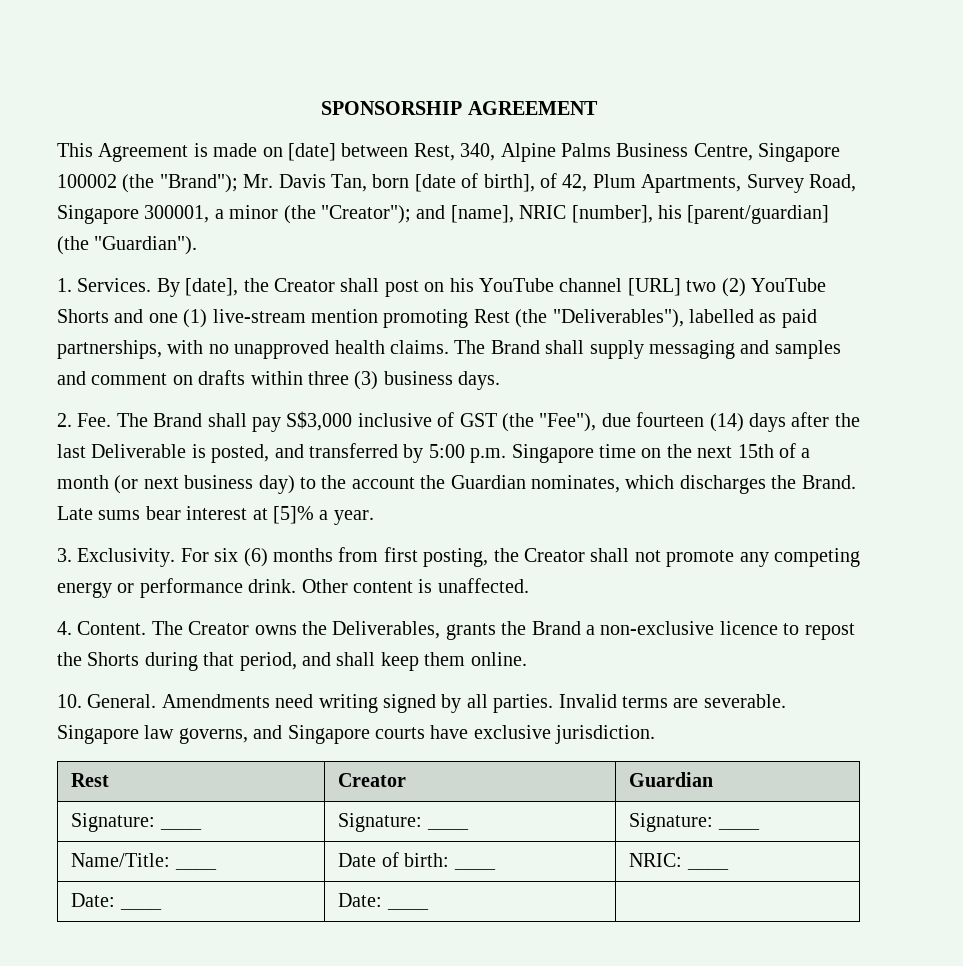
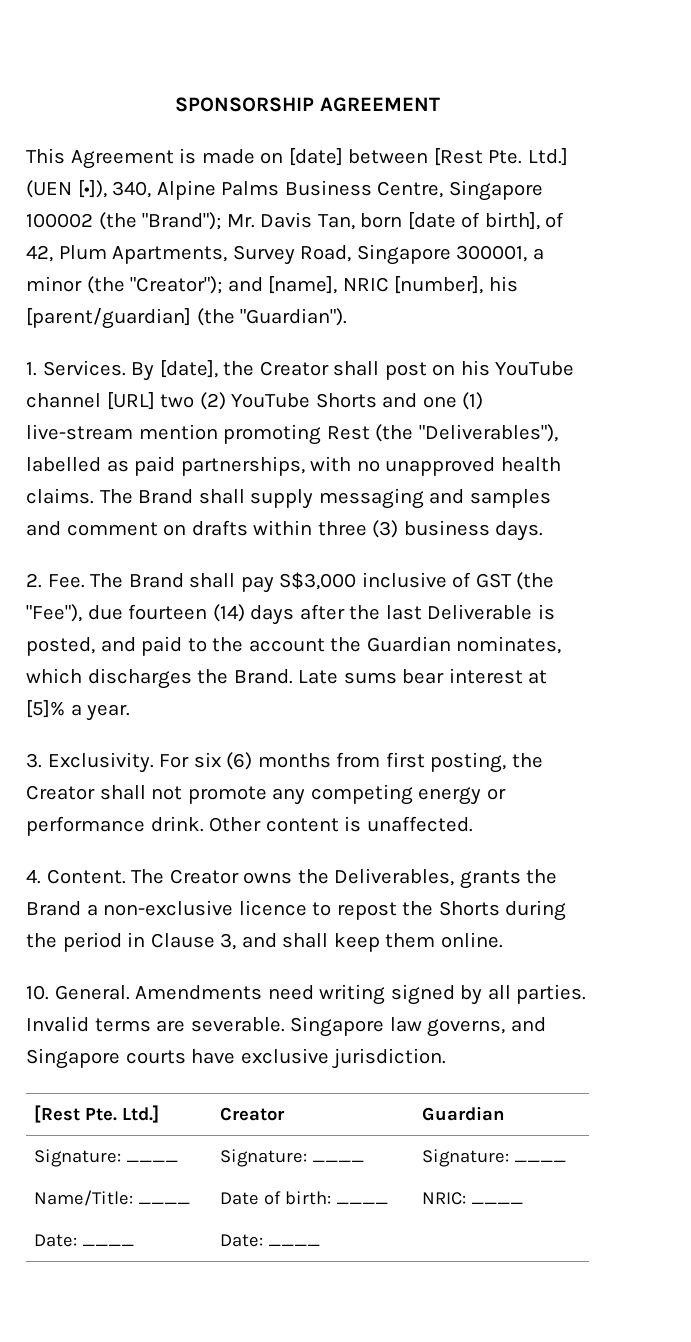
- This Agreement is made on [date] between Rest, 340, Alpine Palms Business Centre, Singapore 100002 (the "Brand"); Mr. Davis Tan, born [date of birth], of 42, Plum Apartments, Survey Road, Singapore 300001, a minor (the "Creator"); and [name], NRIC [number], his [parent/guardian] (the "Guardian").
+ This Agreement is made on [date] between [Rest Pte. Ltd.] (UEN [•]), 340, Alpine Palms Business Centre, Singapore 100002 (the "Brand"); Mr. Davis Tan, born [date of birth], of 42, Plum Apartments, Survey Road, Singapore 300001, a minor (the "Creator"); and [name], NRIC [number], his [parent/guardian] (the "Guardian").
- 2. Fee. The Brand shall pay S$3,000 inclusive of GST (the "Fee"), due fourteen (14) days after the last Deliverable is posted, and transferred by 5:00 p.m. Singapore time on the next 15th of a month (or next business day) to the account the Guardian nominates, which discharges the Brand.
+ 2. Fee. The Brand shall pay S$3,000 inclusive of GST (the "Fee"), due fourteen (14) days after the last Deliverable is posted, and paid to the account the Guardian nominates, which discharges the Brand.
- The Creator owns the Deliverables, grants the Brand a non-exclusive licence to repost the Shorts during that period, and shall keep them online.
+ The Creator owns the Deliverables, grants the Brand a non-exclusive licence to repost the Shorts during the period in Clause 3, and shall keep them online.
- Rest | Creator | Guardian
+ [Rest Pte. Ltd.] | Creator | Guardian

